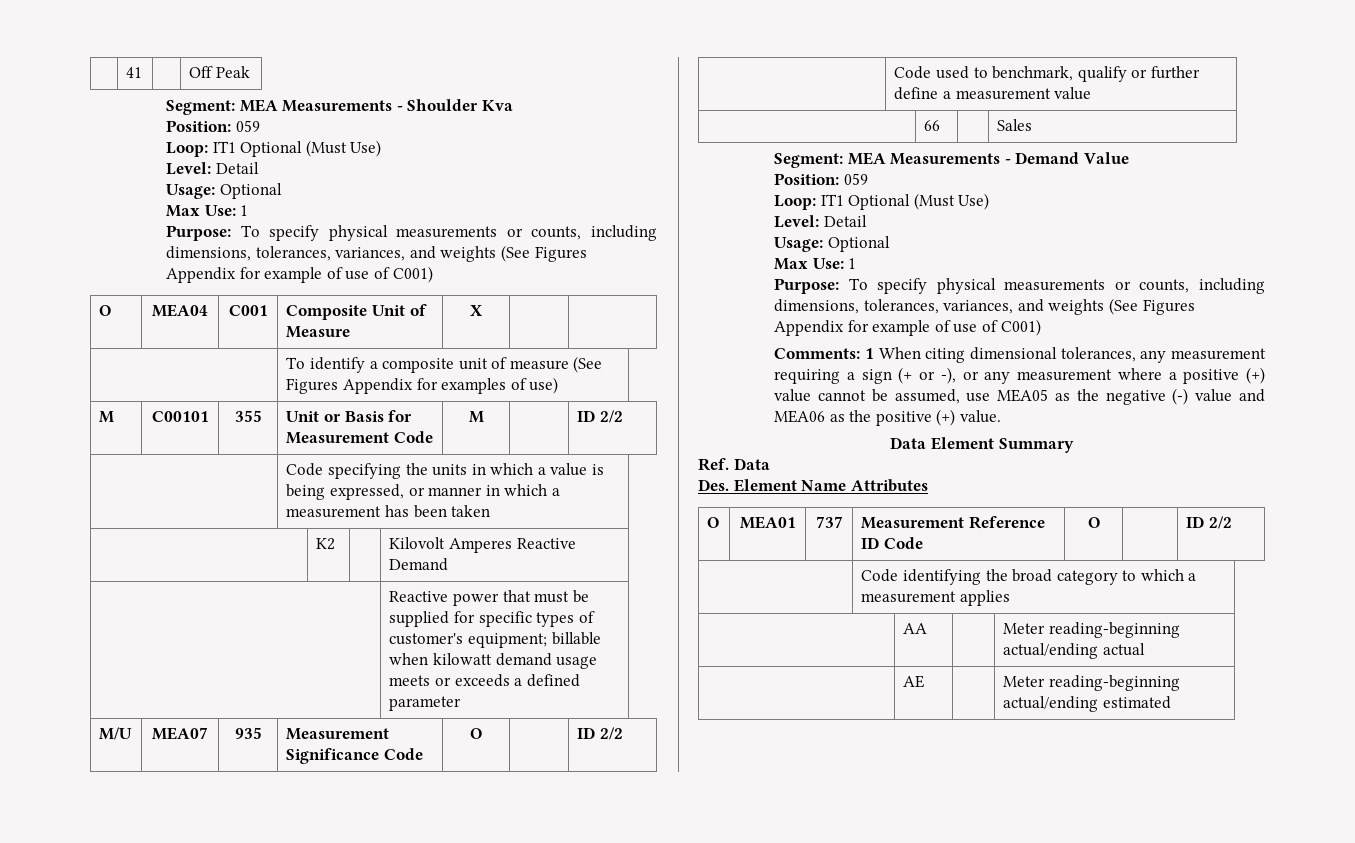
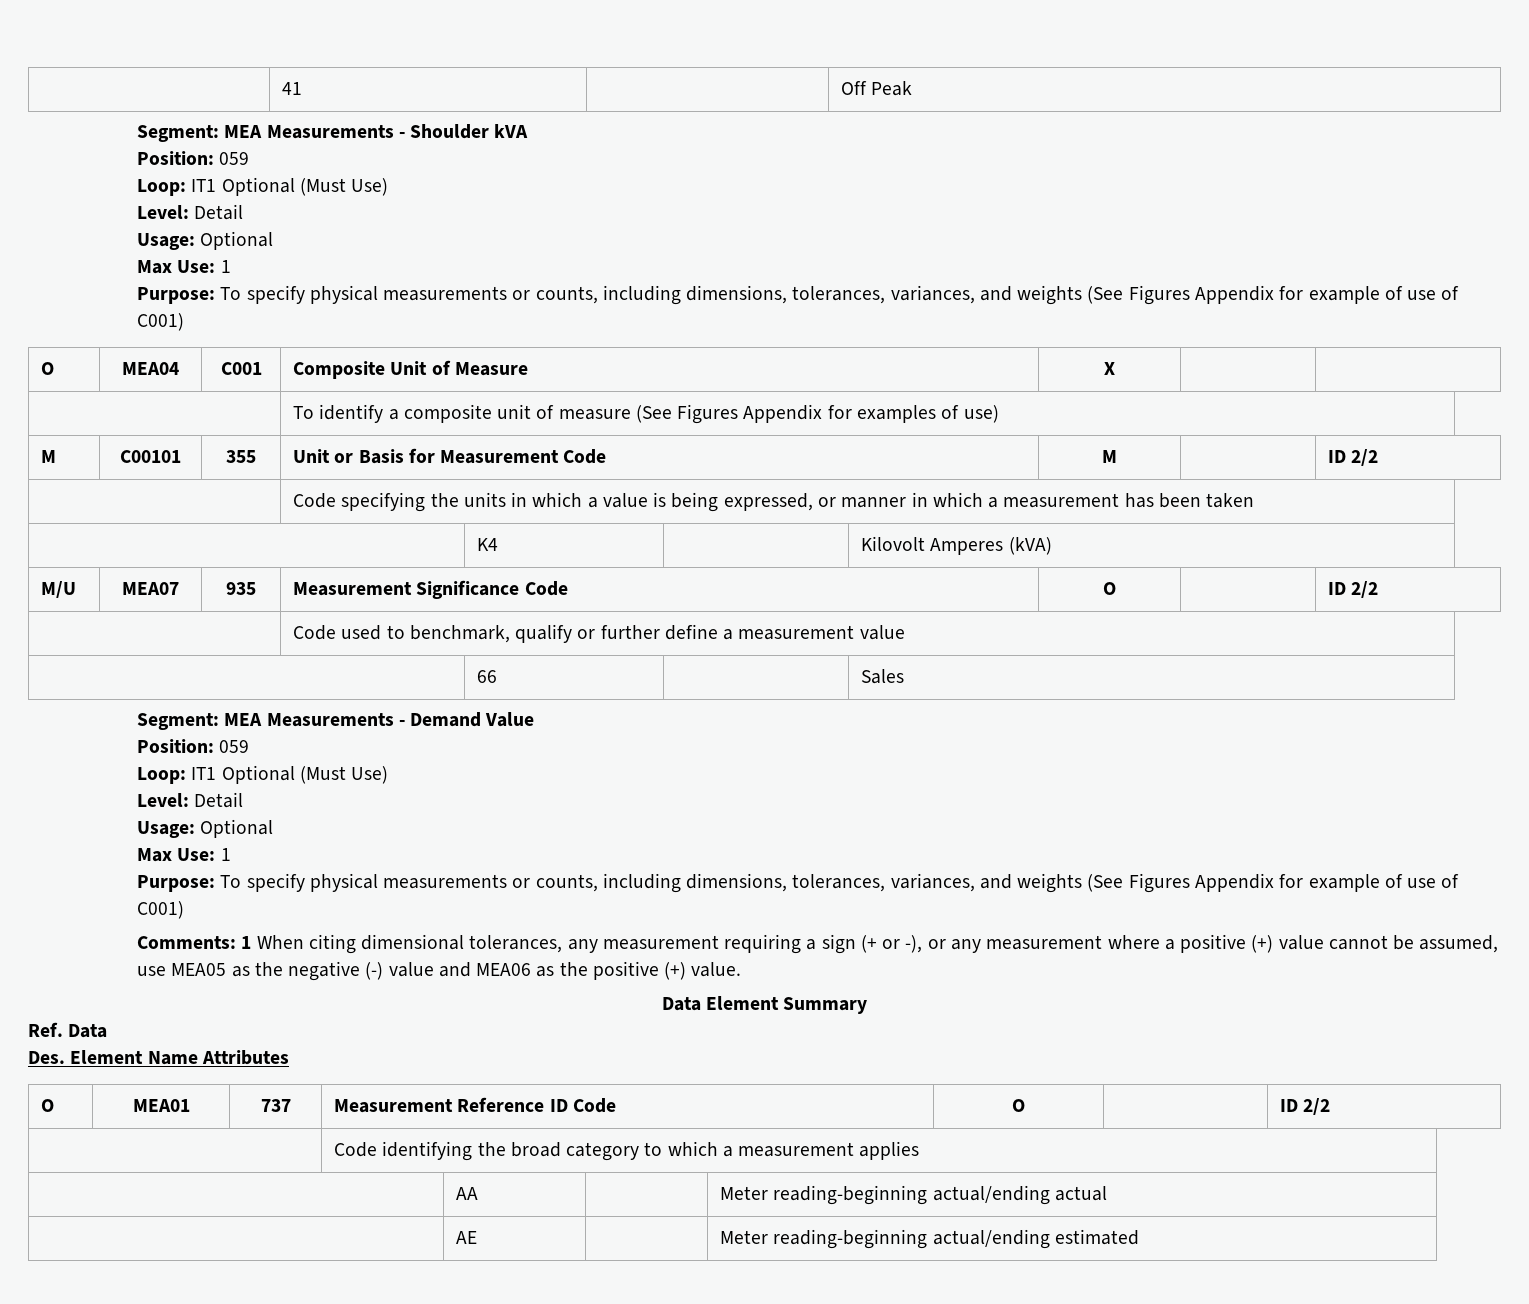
- Segment: MEA Measurements - Shoulder Kva
+ Segment: MEA Measurements - Shoulder kVA
- | K2 | | Kilovolt Amperes Reactive Demand
- | Reactive power that must be supplied for specific types of customer's equipment; billable when kilowatt demand usage meets or exceeds a defined parameter
+ | K4 | | Kilovolt Amperes (kVA)

